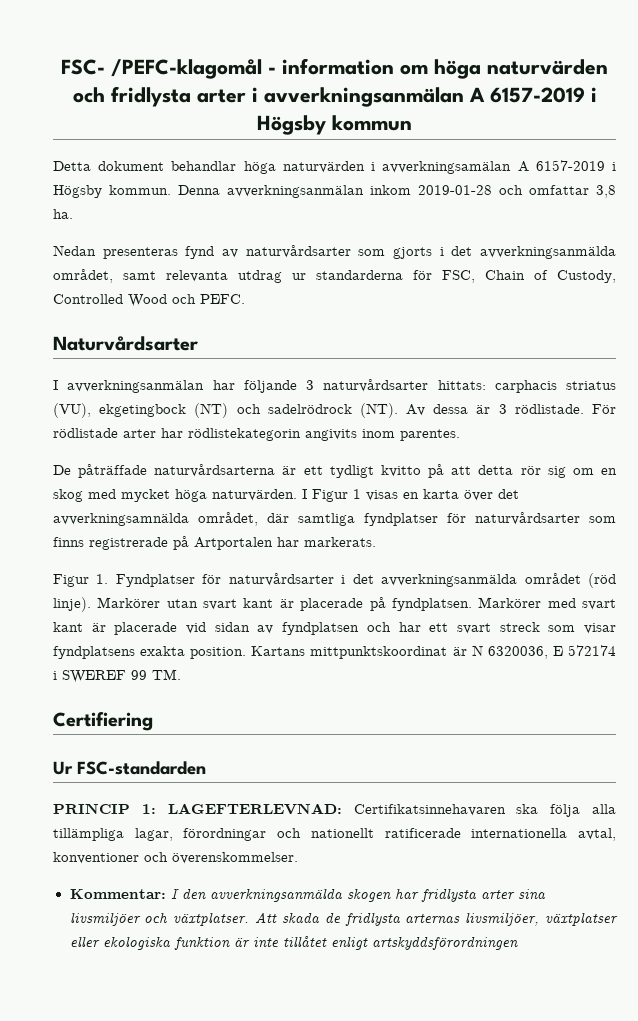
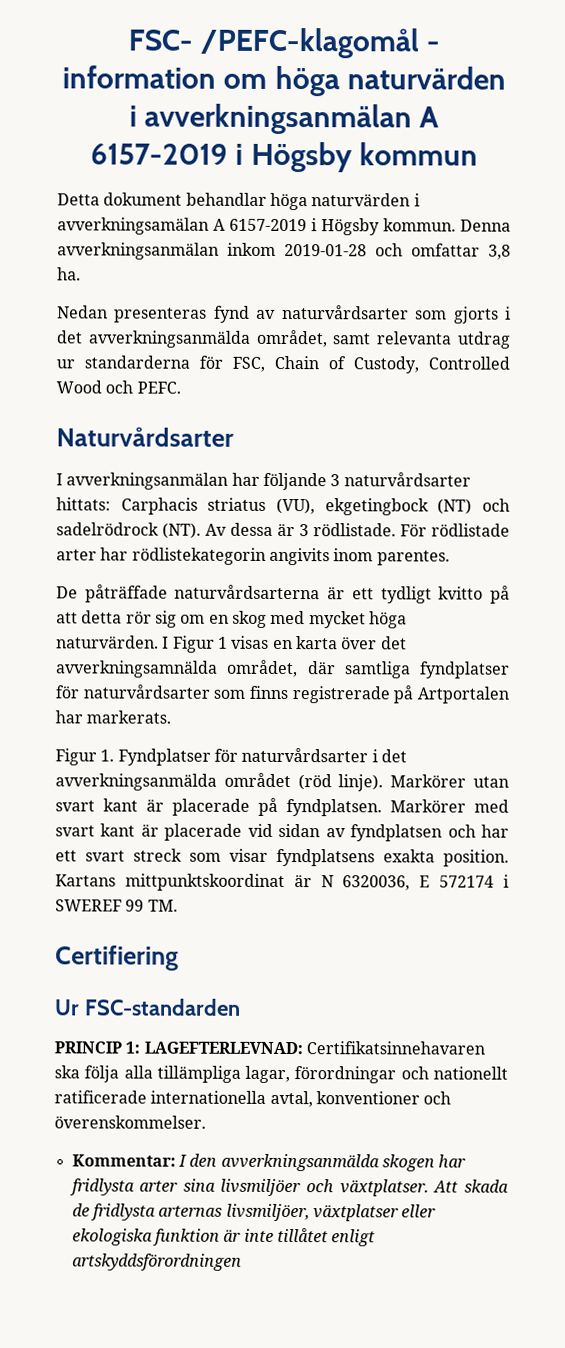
- FSC- /PEFC-klagomål - information om höga naturvärden och fridlysta arter i avverkningsanmälan A 6157-2019 i Högsby kommun
+ FSC- /PEFC-klagomål - information om höga naturvärden i avverkningsanmälan A 6157-2019 i Högsby kommun
- I avverkningsanmälan har följande 3 naturvårdsarter hittats: carphacis striatus (VU), ekgetingbock (NT) och sadelrödrock (NT). Av dessa är 3 rödlistade.
+ I avverkningsanmälan har följande 3 naturvårdsarter hittats: Carphacis striatus (VU), ekgetingbock (NT) och sadelrödrock (NT). Av dessa är 3 rödlistade.

